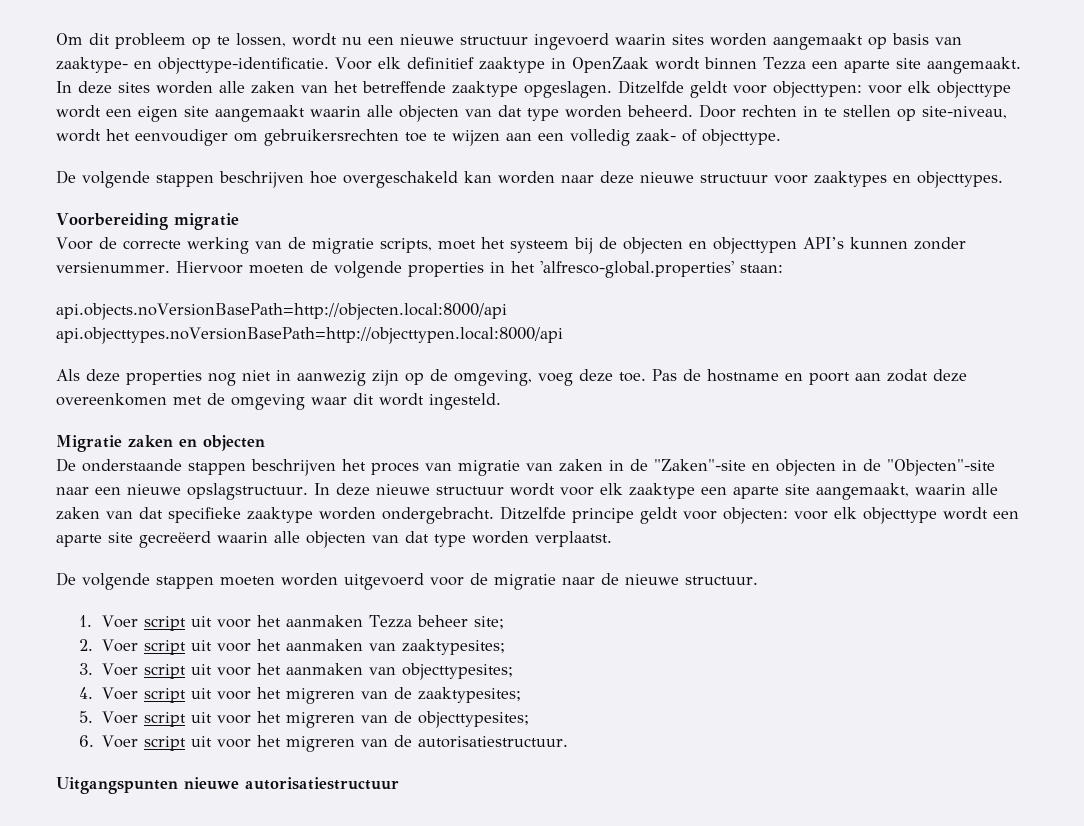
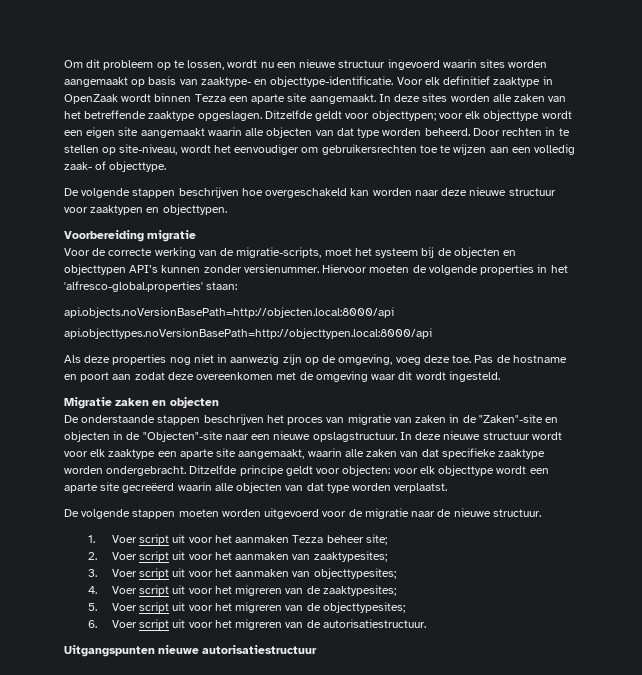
- Ditzelfde geldt voor objecttypen: voor elk objecttype wordt een eigen site aangemaakt waarin alle objecten van dat type worden beheerd.
+ Ditzelfde geldt voor objecttypen; voor elk objecttype wordt een eigen site aangemaakt waarin alle objecten van dat type worden beheerd.
- De volgende stappen beschrijven hoe overgeschakeld kan worden naar deze nieuwe structuur voor zaaktypes en objecttypes.
+ De volgende stappen beschrijven hoe overgeschakeld kan worden naar deze nieuwe structuur voor zaaktypen en objecttypen.
- Voor de correcte werking van de migratie scripts, moet het systeem bij de objecten en objecttypen API’s kunnen zonder versienummer.
+ Voor de correcte werking van de migratie-scripts, moet het systeem bij de objecten en objecttypen API’s kunnen zonder versienummer.

